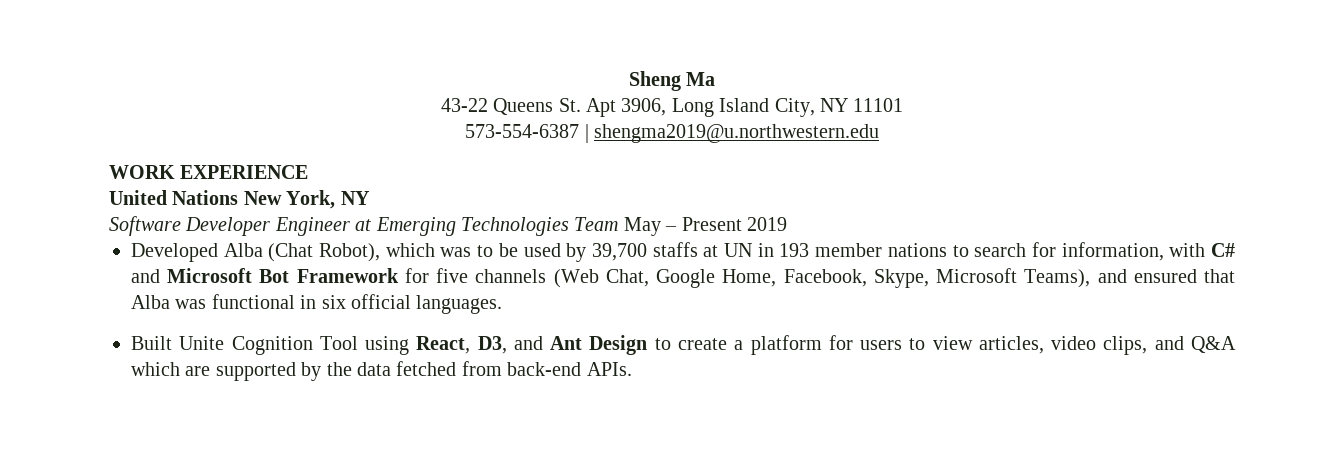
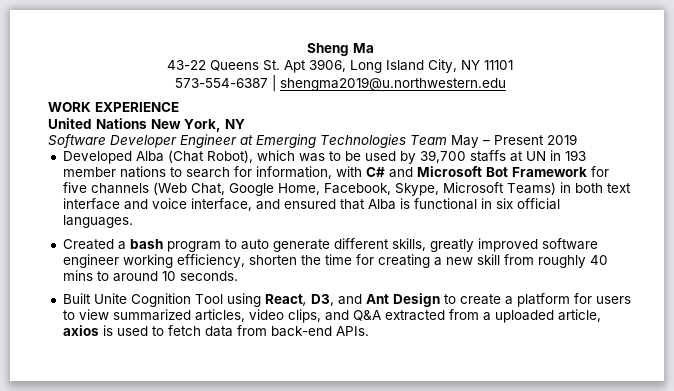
- Developed Alba (Chat Robot), which was to be used by 39,700 staffs at UN in 193 member nations to search for information, with C# and Microsoft Bot Framework for five channels (Web Chat, Google Home, Facebook, Skype, Microsoft Teams), and ensured that Alba was functional in six official languages.
+ Developed Alba (Chat Robot), which was to be used by 39,700 staffs at UN in 193 member nations to search for information, with C# and Microsoft Bot Framework for five channels (Web Chat, Google Home, Facebook, Skype, Microsoft Teams) in both text interface and voice interface, and ensured that Alba is functional in six official languages.
+ Created a bash program to auto generate different skills, greatly improved software engineer working efficiency, shorten the time for creating a new skill from roughly 40 mins to around 10 seconds.
- Built Unite Cognition Tool using React, D3, and Ant Design to create a platform for users to view articles, video clips, and Q&A which are supported by the data fetched from back-end APIs.
+ Built Unite Cognition Tool using React, D3, and Ant Design to create a platform for users to view summarized articles, video clips, and Q&A extracted from a uploaded article, axios is used to fetch data from back-end APIs.

